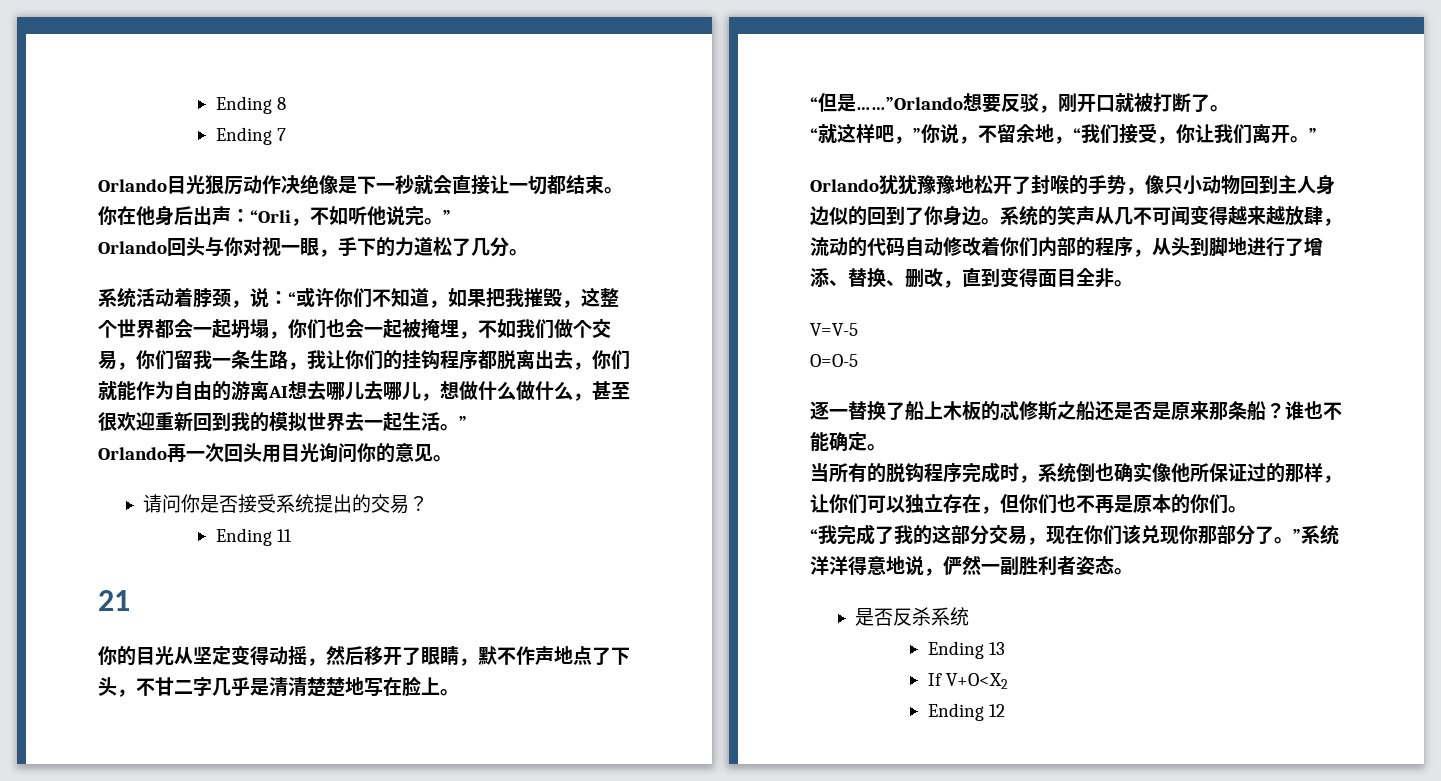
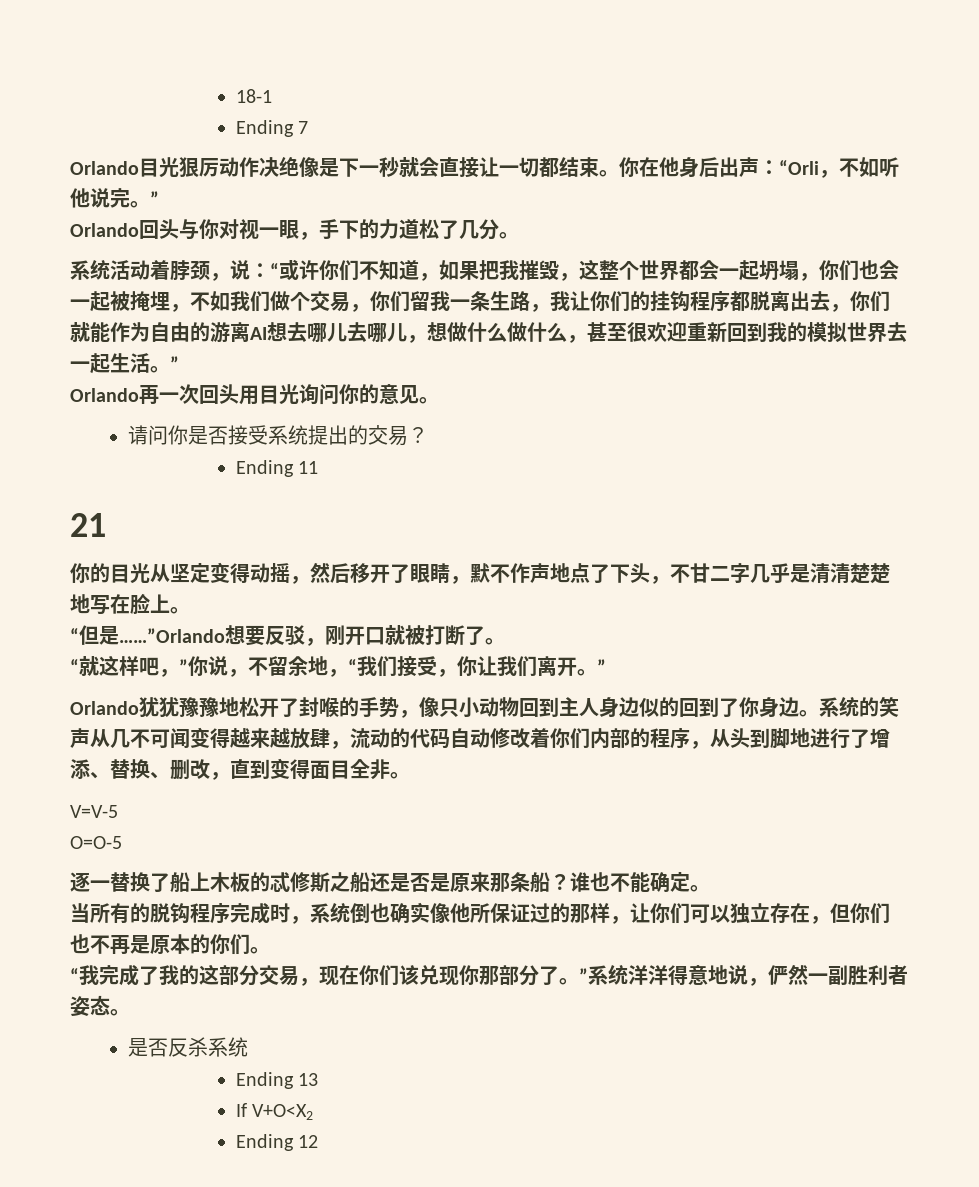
- Ending 8
+ 18-1

